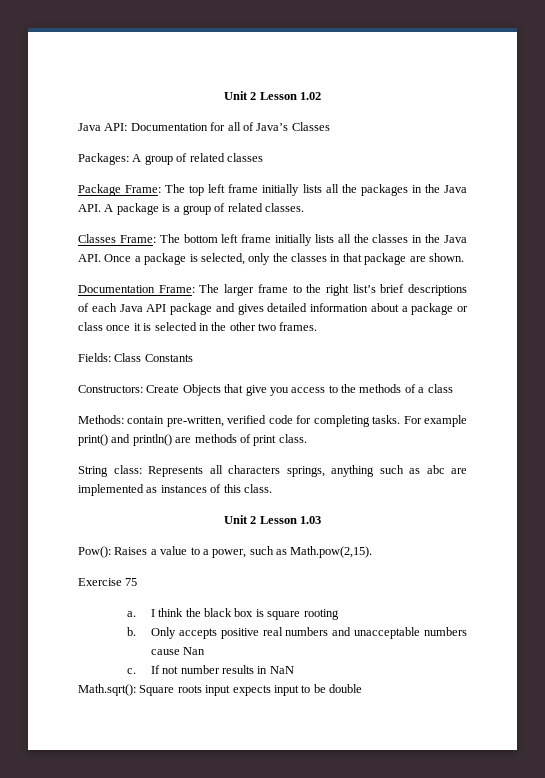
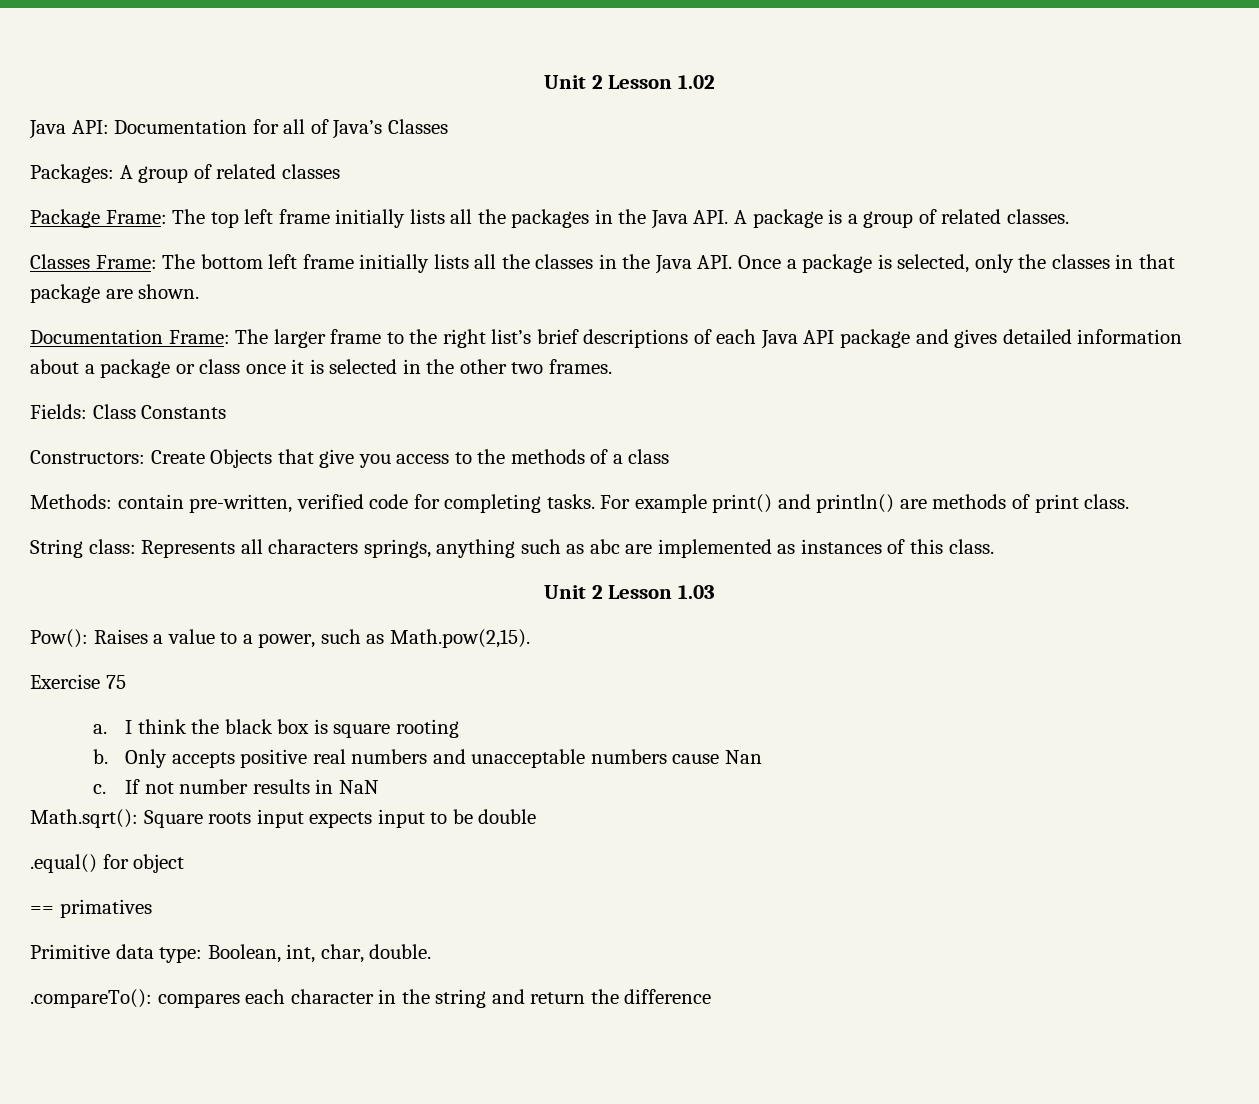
+ .equal() for object
+ == primatives
+ Primitive data type: Boolean, int, char, double.
+ .compareTo(): compares each character in the string and return the difference

